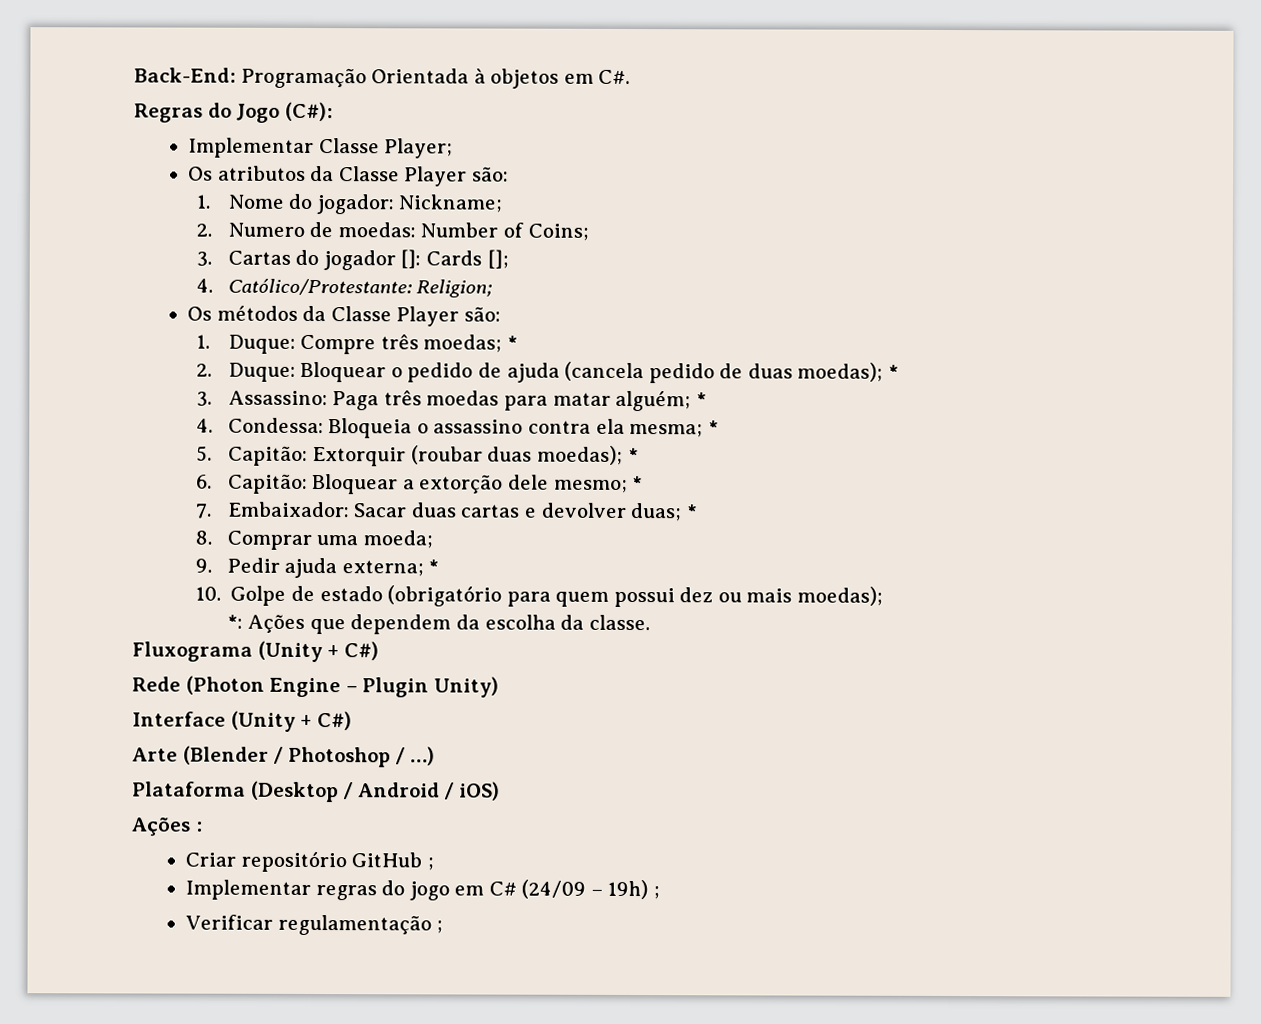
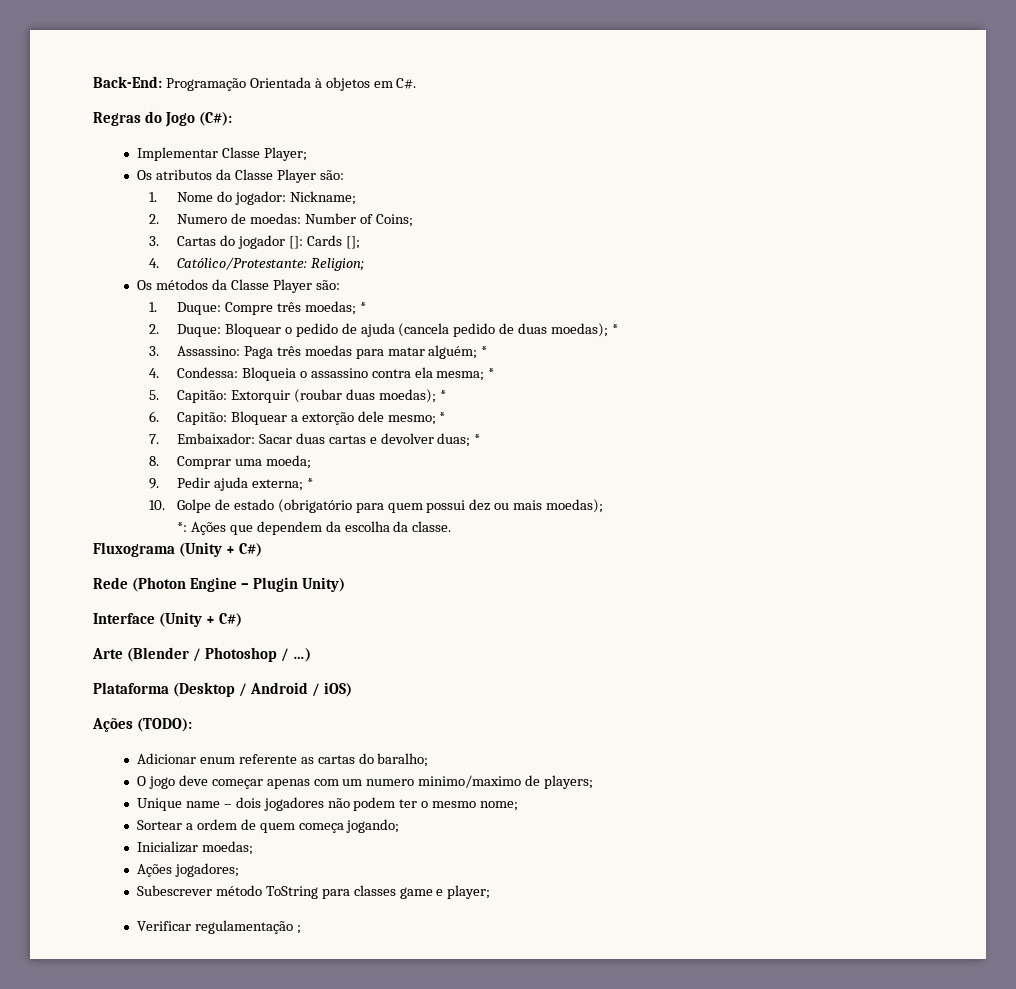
- Ações :
- Criar repositório GitHub ;
- Implementar regras do jogo em C# (24/09 – 19h) ;
+ Ações (TODO):
+ Adicionar enum referente as cartas do baralho;
+ O jogo deve começar apenas com um numero minimo/maximo de players;
+ Unique name – dois jogadores não podem ter o mesmo nome;
+ Sortear a ordem de quem começa jogando;
+ Inicializar moedas;
+ Ações jogadores;
+ Subescrever método ToString para classes game e player;

